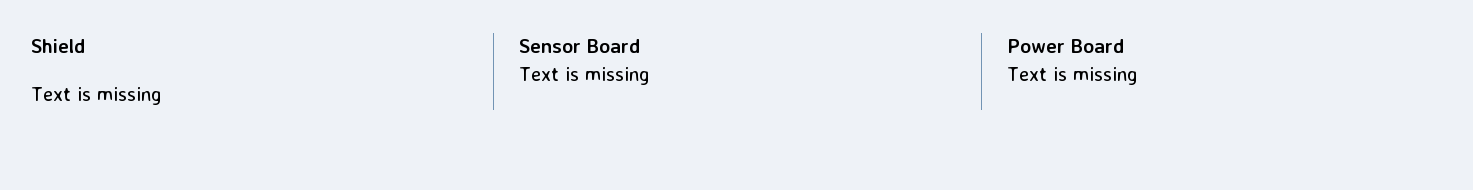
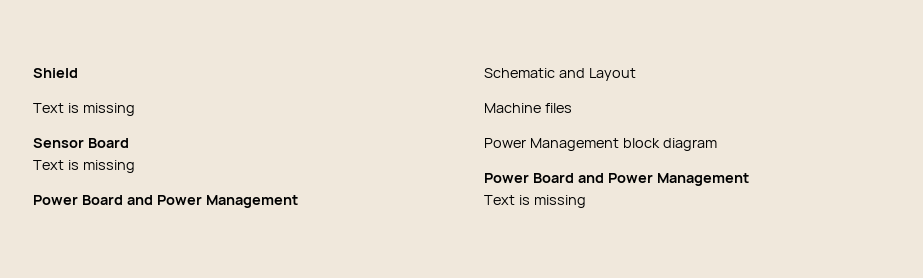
  Sensor Board
  Text is missing
- Power Board
+ Power Board and Power Management
+ Schematic and Layout
+ Machine files
+ Power Management block diagram
+ Power Board and Power Management

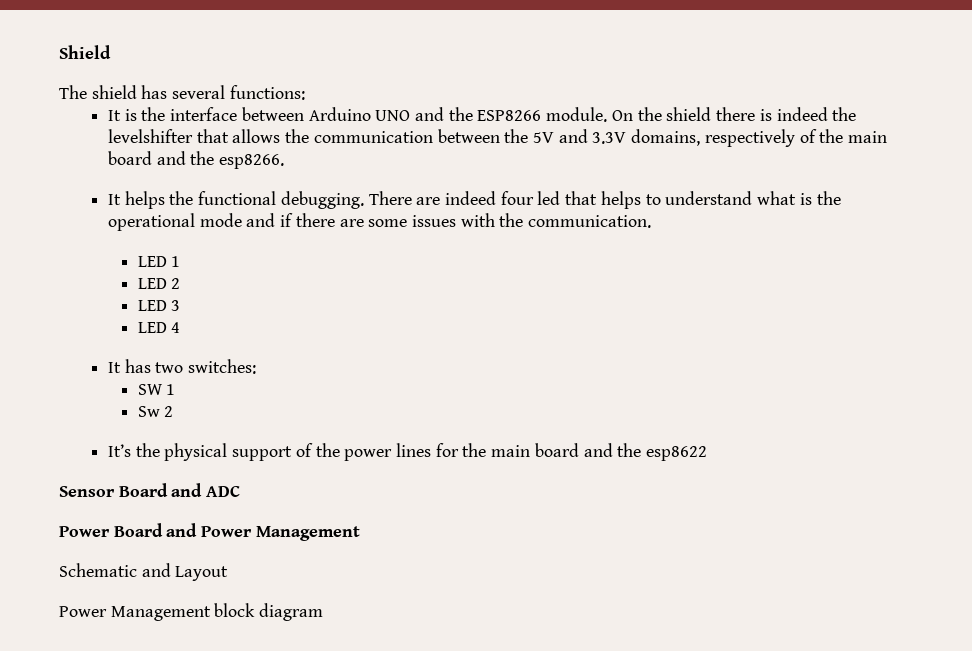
  Shield
- Text is missing
+ The shield has several functions:
+ It is the interface between Arduino UNO and the ESP8266 module. On the shield there is indeed the levelshifter that allows the communication between the 5V and 3.3V domains, respectively of the main board and the esp8266.
+ It helps the functional debugging. There are indeed four led that helps to understand what is the operational mode and if there are some issues with the communication.
+ LED 1
+ LED 2
+ LED 3
+ LED 4
+ It has two switches:
+ SW 1
+ Sw 2
+ It’s the physical support of the power lines for the main board and the esp8622
- Sensor Board
- Text is missing
+ Sensor Board and ADC
- Machine files
  Power Management block diagram
- Power Board and Power Management
- Text is missing

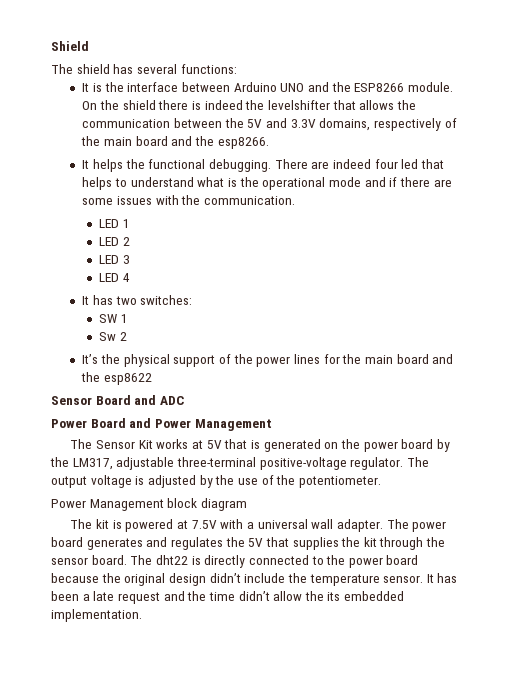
- Schematic and Layout
+ The Sensor Kit works at 5V that is generated on the power board by the LM317, adjustable three-terminal positive-voltage regulator. The output voltage is adjusted by the use of the potentiometer.
  Power Management block diagram
+ The kit is powered at 7.5V with a universal wall adapter. The power board generates and regulates the 5V that supplies the kit through the sensor board. The dht22 is directly connected to the power board because the original design didn’t include the temperature sensor. It has been a late request and the time didn’t allow the its embedded implementation.

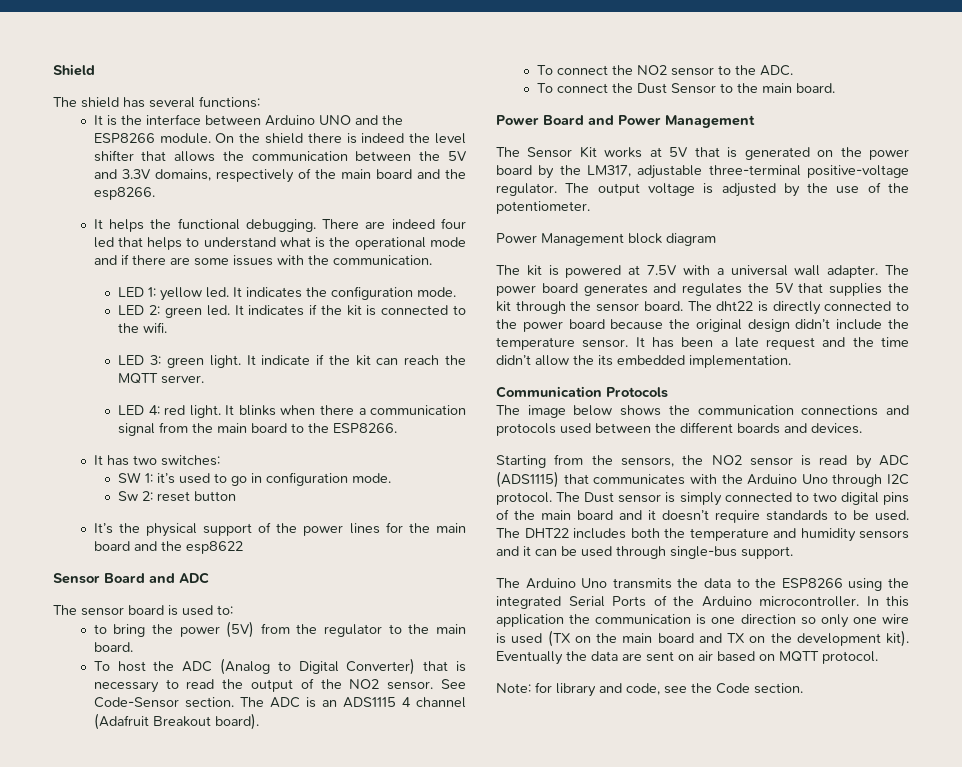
- On the shield there is indeed the levelshifter that allows the communication between the 5V and 3.3V domains, respectively of the main board and the esp8266.
+ On the shield there is indeed the level shifter that allows the communication between the 5V and 3.3V domains, respectively of the main board and the esp8266.
- LED 1
- LED 2
- LED 3
- LED 4
+ LED 1: yellow led. It indicates the configuration mode.
+ LED 2: green led. It indicates if the kit is connected to the wifi.
+ LED 3: green light. It indicate if the kit can reach the MQTT server.
+ LED 4: red light. It blinks when there a communication signal from the main board to the ESP8266.
- SW 1
- Sw 2
+ SW 1: it’s used to go in configuration mode.
+ Sw 2: reset button
+ The sensor board is used to:
+ to bring the power (5V) from the regulator to the main board.
+ To host the ADC (Analog to Digital Converter) that is necessary to read the output of the NO2 sensor. See Code-Sensor section. The ADC is an ADS1115 4 channel (Adafruit Breakout board).
+ To connect the NO2 sensor to the ADC.
+ To connect the Dust Sensor to the main board.
+ Communication Protocols
+ The image below shows the communication connections and protocols used between the different boards and devices.
+ Starting from the sensors, the NO2 sensor is read by ADC (ADS1115) that communicates with the Arduino Uno through I2C protocol. The Dust sensor is simply connected to two digital pins of the main board and it doesn’t require standards to be used. The DHT22 includes both the temperature and humidity sensors and it can be used through single-bus support.
+ The Arduino Uno transmits the data to the ESP8266 using the integrated Serial Ports of the Arduino microcontroller. In this application the communication is one direction so only one wire is used (TX on the main board and TX on the development kit). Eventually the data are sent on air based on MQTT protocol.
+ Note: for library and code, see the Code section.

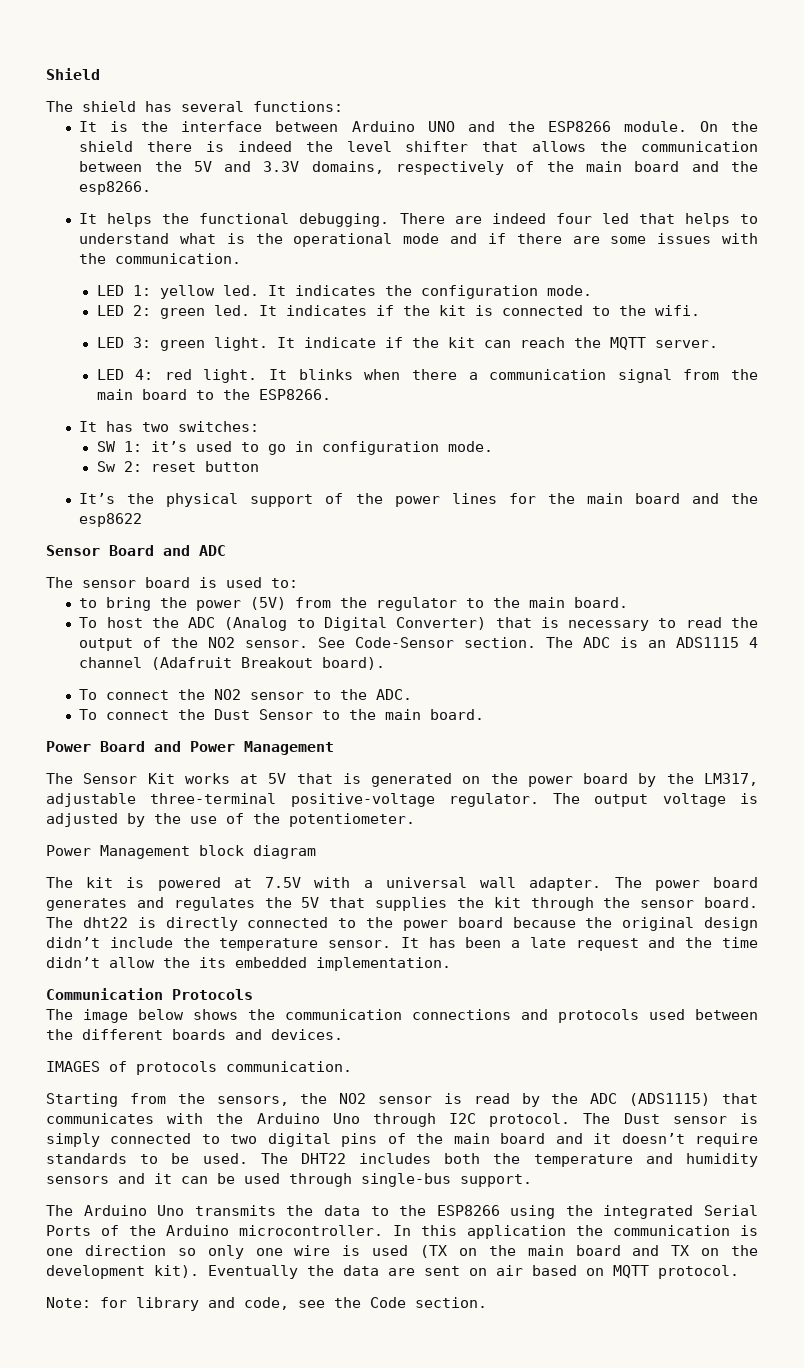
+ IMAGES of protocols communication.
- Starting from the sensors, the NO2 sensor is read by ADC (ADS1115) that communicates with the Arduino Uno through I2C protocol.
+ Starting from the sensors, the NO2 sensor is read by the ADC (ADS1115) that communicates with the Arduino Uno through I2C protocol.

